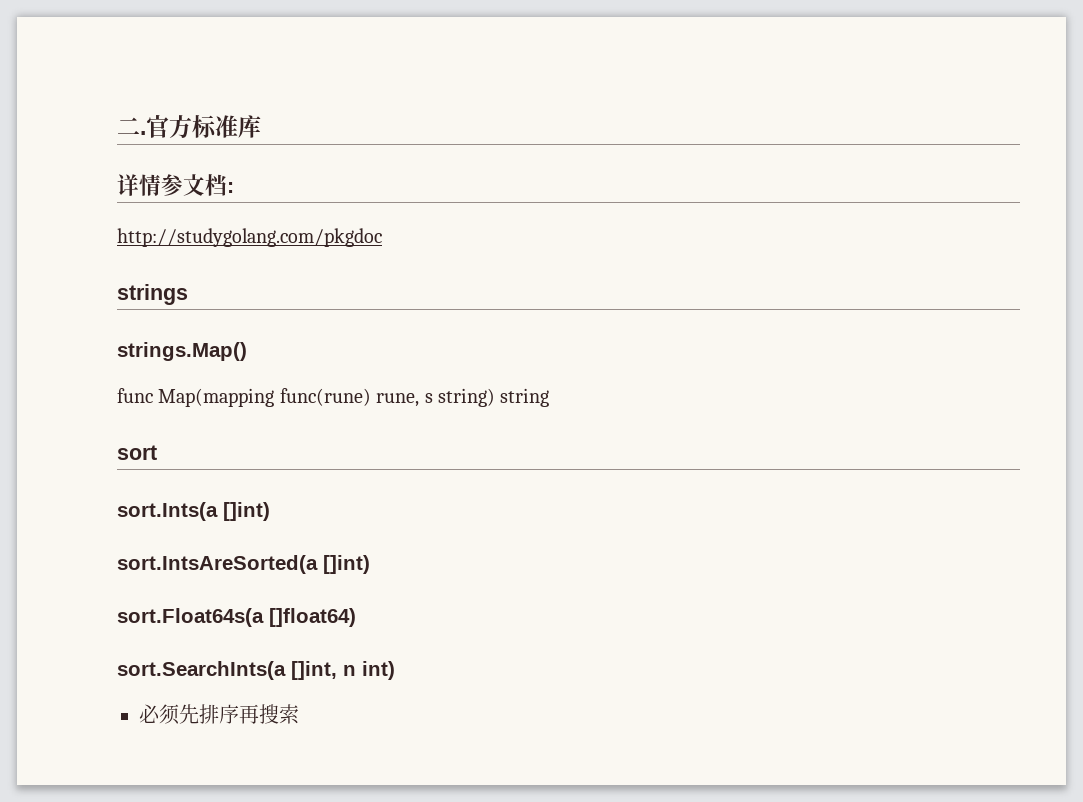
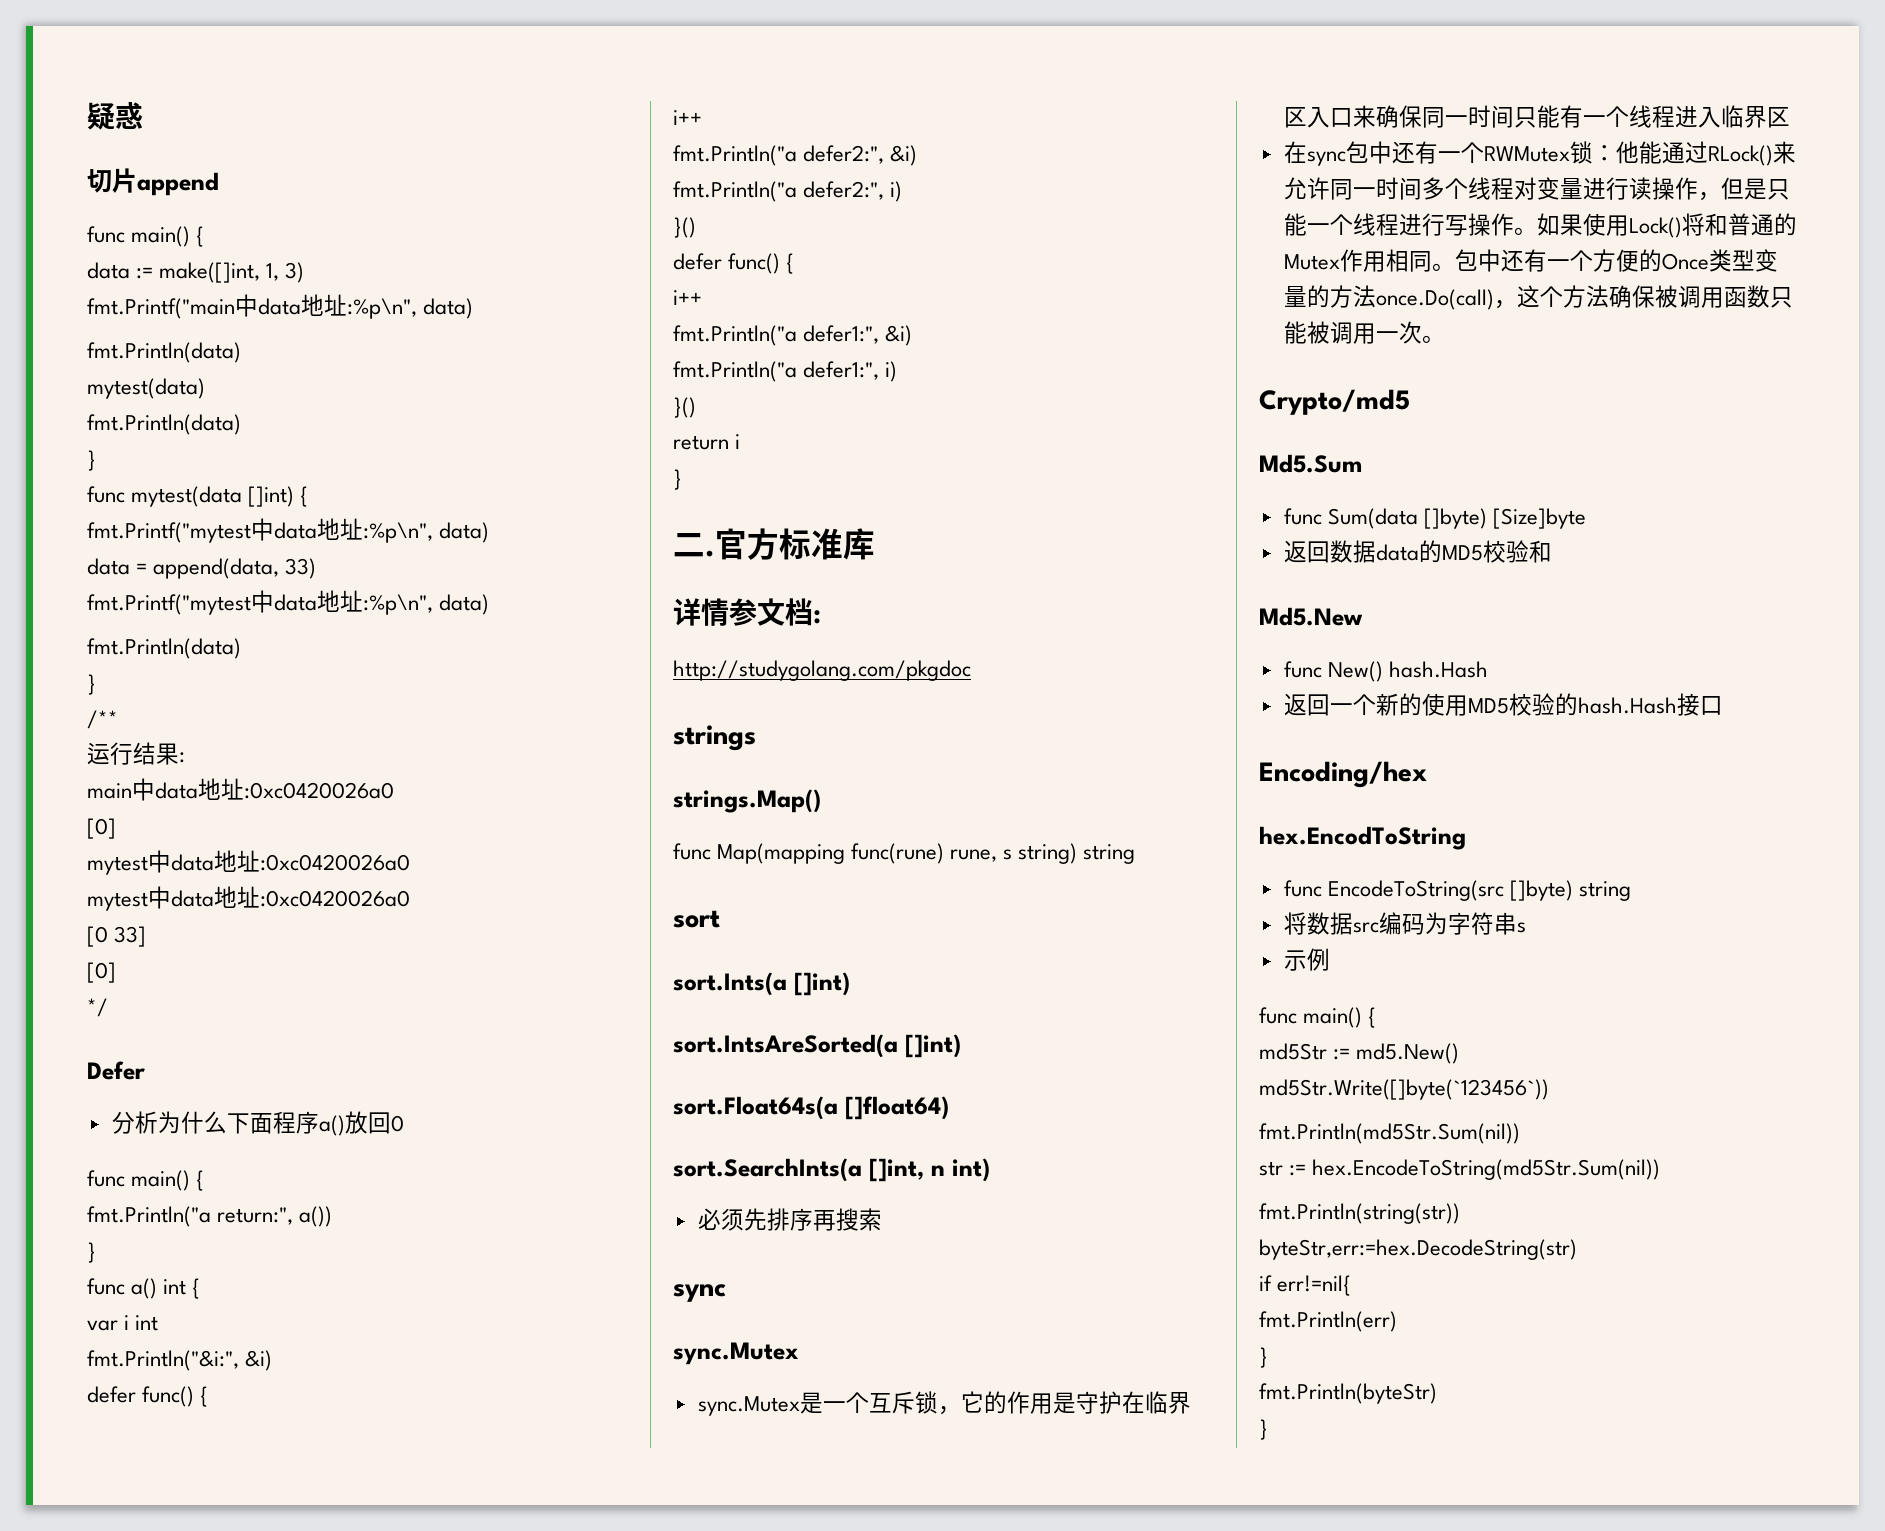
+ 疑惑
+ 切片append
+ func main() {
+ data := make([]int, 1, 3)
+ fmt.Printf("main中data地址:%p\n", data)
+ fmt.Println(data)
+ mytest(data)
+ fmt.Println(data)
+ }
+ func mytest(data []int) {
+ fmt.Printf("mytest中data地址:%p\n", data)
+ data = append(data, 33)
+ fmt.Printf("mytest中data地址:%p\n", data)
+ fmt.Println(data)
+ }
+ /**
+ 运行结果:
+ main中data地址:0xc0420026a0
+ [0]
+ mytest中data地址:0xc0420026a0
+ mytest中data地址:0xc0420026a0
+ [0 33]
+ [0]
+ */
+ Defer
+ 分析为什么下面程序a()放回0
+ func main() {
+ fmt.Println("a return:", a())
+ }
+ func a() int {
+ var i int
+ fmt.Println("&i:", &i)
+ defer func() {
+ i++
+ fmt.Println("a defer2:", &i)
+ fmt.Println("a defer2:", i)
+ }()
+ defer func() {
+ i++
+ fmt.Println("a defer1:", &i)
+ fmt.Println("a defer1:", i)
+ }()
+ return i
+ }
  必须先排序再搜索
+ sync
+ sync.Mutex
+ sync.Mutex是一个互斥锁，它的作用是守护在临界区入口来确保同一时间只能有一个线程进入临界区
+ 在sync包中还有一个RWMutex锁：他能通过RLock()来允许同一时间多个线程对变量进行读操作，但是只能一个线程进行写操作。如果使用Lock()将和普通的Mutex作用相同。包中还有一个方便的Once类型变量的方法once.Do(call)，这个方法确保被调用函数只能被调用一次。
+ Crypto/md5
+ Md5.Sum
+ func Sum(data []byte) [Size]byte
+ 返回数据data的MD5校验和
+ Md5.New
+ func New() hash.Hash
+ 返回一个新的使用MD5校验的hash.Hash接口
+ Encoding/hex
+ hex.EncodToString
+ func EncodeToString(src []byte) string
+ 将数据src编码为字符串s
+ 示例
+ func main() {
+ md5Str := md5.New()
+ md5Str.Write([]byte(`123456`))
+ fmt.Println(md5Str.Sum(nil))
+ str := hex.EncodeToString(md5Str.Sum(nil))
+ fmt.Println(string(str))
+ byteStr,err:=hex.DecodeString(str)
+ if err!=nil{
+ fmt.Println(err)
+ }
+ fmt.Println(byteStr)
+ }

